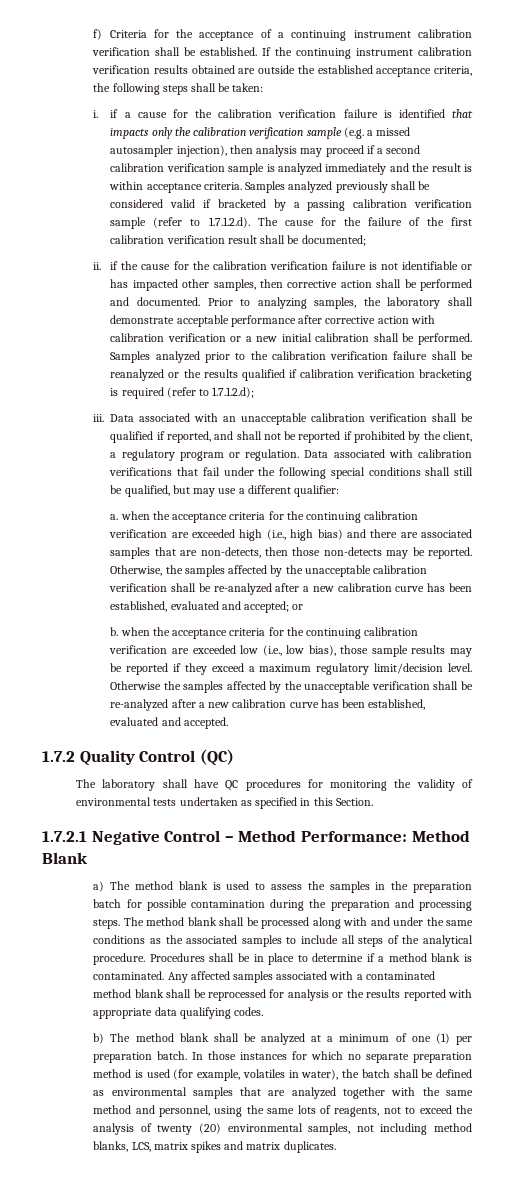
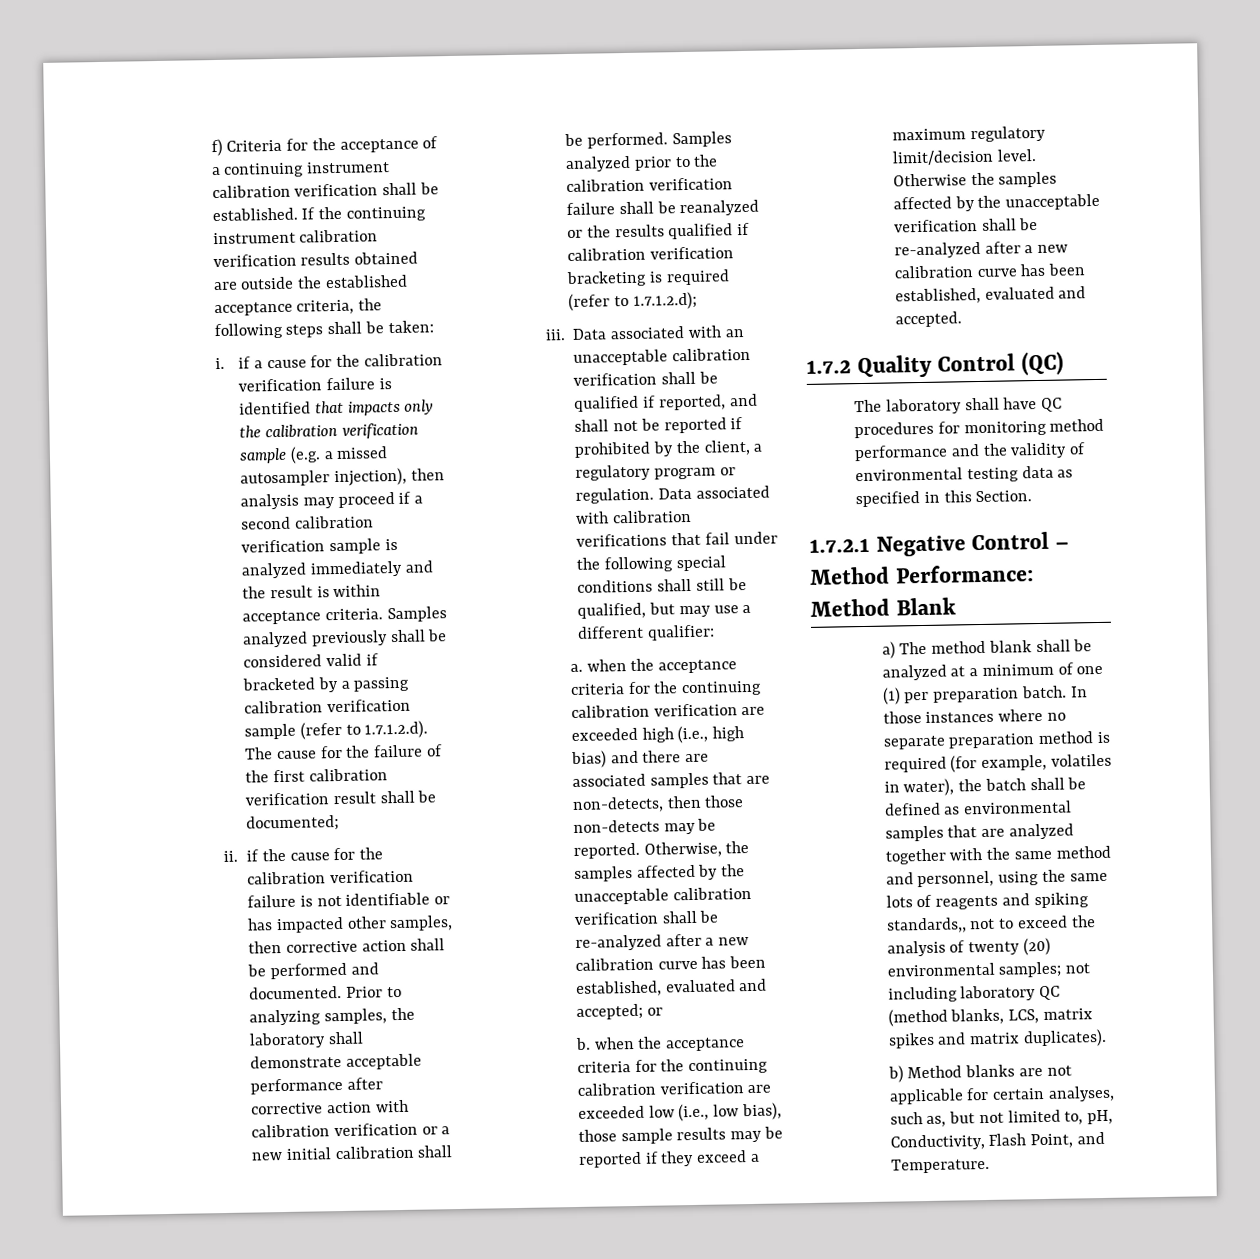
- The laboratory shall have QC procedures for monitoring the validity of environmental tests undertaken as specified in this Section.
+ The laboratory shall have QC procedures for monitoring method performance and the validity of environmental testing data as specified in this Section.
- a) The method blank is used to assess the samples in the preparation batch for possible contamination during the preparation and processing steps. The method blank shall be processed along with and under the same conditions as the associated samples to include all steps of the analytical procedure. Procedures shall be in place to determine if a method blank is contaminated. Any affected samples associated with a contaminated method blank shall be reprocessed for analysis or the results reported with appropriate data qualifying codes.
- b) The method blank shall be analyzed at a minimum of one (1) per preparation batch.
+ a) The method blank shall be analyzed at a minimum of one (1) per preparation batch.
- In those instances for which no separate preparation method is used (for example, volatiles in water), the batch shall be defined as environmental samples that are analyzed together with the same method and personnel, using the same lots of reagents, not to exceed the analysis of twenty (20) environmental samples, not including method blanks, LCS, matrix spikes and matrix duplicates.
+ In those instances where no separate preparation method is required (for example, volatiles in water), the batch shall be defined as environmental samples that are analyzed together with the same method and personnel, using the same lots of reagents and spiking standards,, not to exceed the analysis of twenty (20) environmental samples; not including laboratory QC (method blanks, LCS, matrix spikes and matrix duplicates).
+ b) Method blanks are not applicable for certain analyses, such as, but not limited to, pH, Conductivity, Flash Point, and Temperature.

